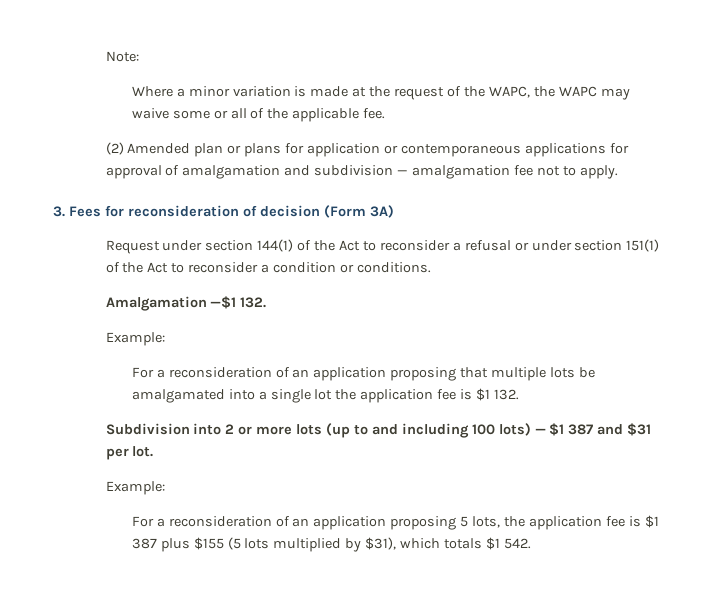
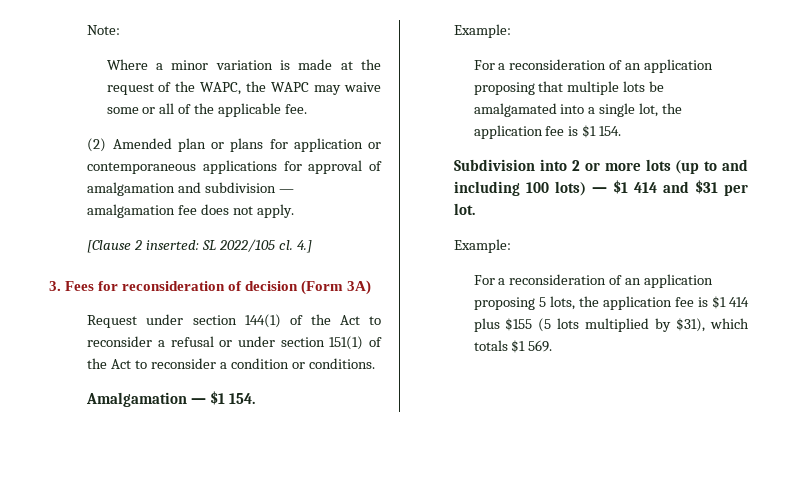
- (2) Amended plan or plans for application or contemporaneous applications for approval of amalgamation and subdivision — amalgamation fee not to apply.
+ (2) Amended plan or plans for application or contemporaneous applications for approval of amalgamation and subdivision — amalgamation fee does not apply.
+ [Clause 2 inserted: SL 2022/105 cl. 4.]
- Amalgamation —$1 132.
+ Amalgamation — $1 154.
- For a reconsideration of an application proposing that multiple lots be amalgamated into a single lot the application fee is $1 132.
+ For a reconsideration of an application proposing that multiple lots be amalgamated into a single lot, the application fee is $1 154.
- Subdivision into 2 or more lots (up to and including 100 lots) — $1 387 and $31 per lot.
+ Subdivision into 2 or more lots (up to and including 100 lots) — $1 414 and $31 per lot.
- For a reconsideration of an application proposing 5 lots, the application fee is $1 387 plus $155 (5 lots multiplied by $31), which totals $1 542.
+ For a reconsideration of an application proposing 5 lots, the application fee is $1 414 plus $155 (5 lots multiplied by $31), which totals $1 569.

